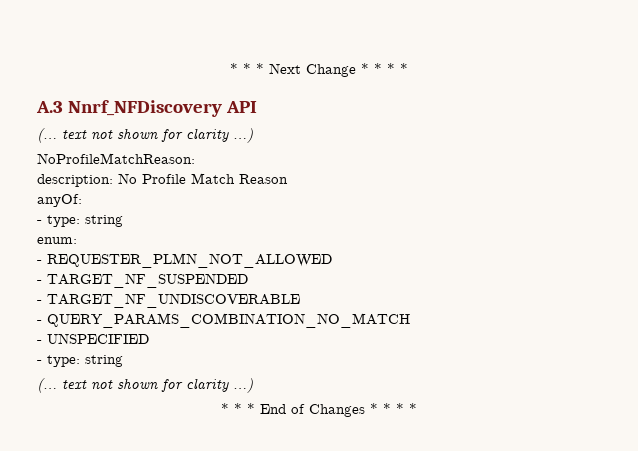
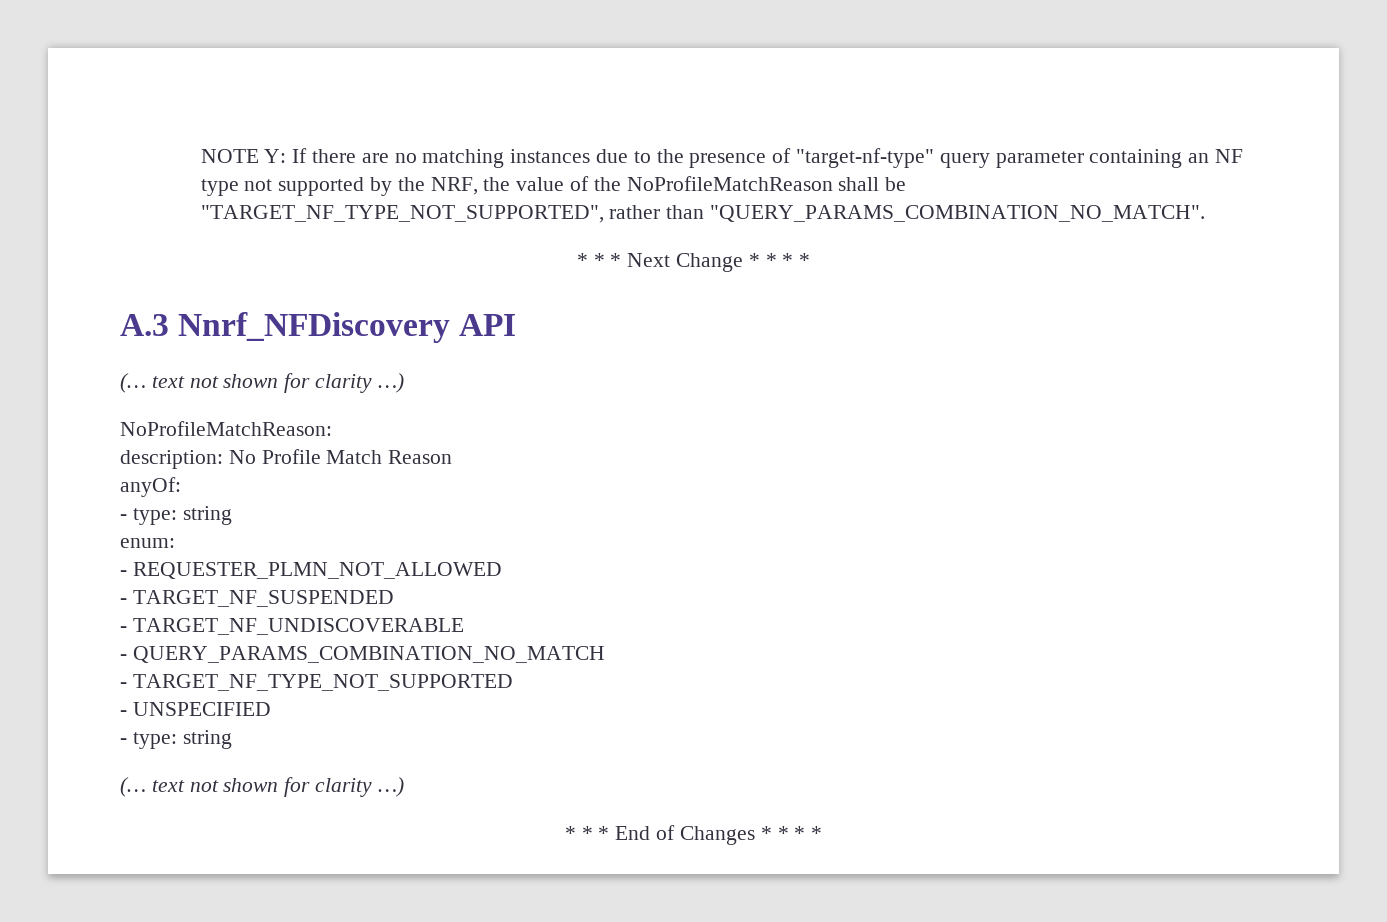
+ NOTE Y: If there are no matching instances due to the presence of "target-nf-type" query parameter containing an NF type not supported by the NRF, the value of the NoProfileMatchReason shall be "TARGET_NF_TYPE_NOT_SUPPORTED", rather than "QUERY_PARAMS_COMBINATION_NO_MATCH".
+ - TARGET_NF_TYPE_NOT_SUPPORTED

